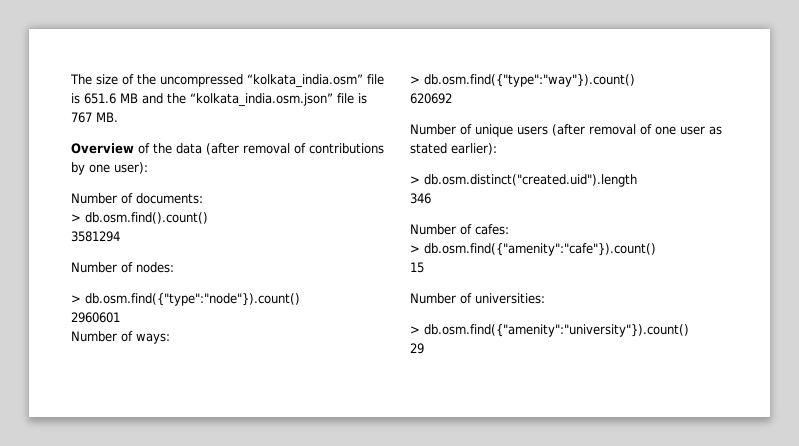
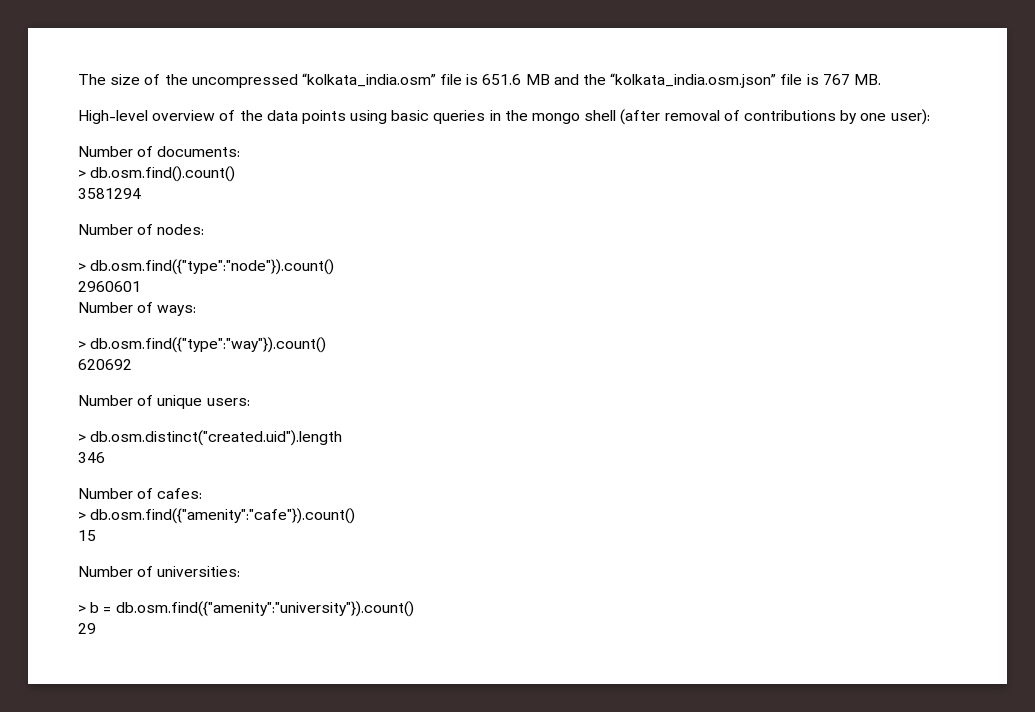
- Overview of the data (after removal of contributions by one user):
+ High-level overview of the data points using basic queries in the mongo shell (after removal of contributions by one user):
- Number of unique users (after removal of one user as stated earlier):
+ Number of unique users:
- > db.osm.find({"amenity":"university"}).count()
+ > b = db.osm.find({"amenity":"university"}).count()

